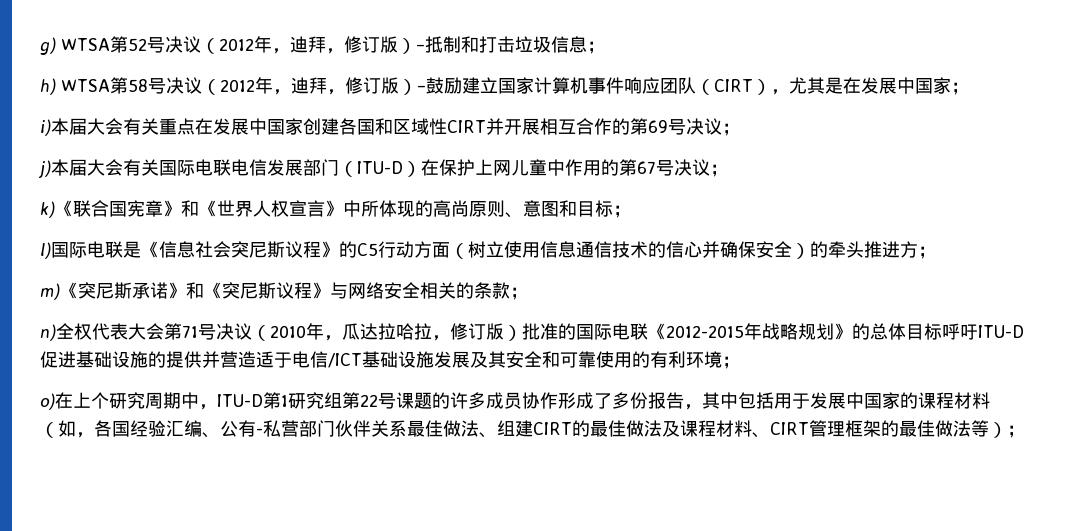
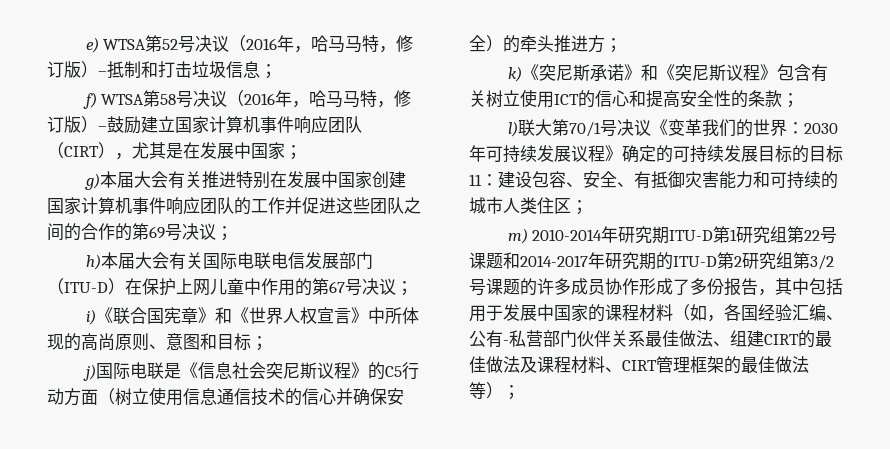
- g) WTSA第52号决议（2012年，迪拜，修订版）–抵制和打击垃圾信息；
+ e) WTSA第52号决议（2016年，哈马马特，修订版）–抵制和打击垃圾信息；
- h) WTSA第58号决议（2012年，迪拜，修订版）–鼓励建立国家计算机事件响应团队（CIRT），尤其是在发展中国家；
+ f) WTSA第58号决议（2016年，哈马马特，修订版）–鼓励建立国家计算机事件响应团队（CIRT），尤其是在发展中国家；
- i)本届大会有关重点在发展中国家创建各国和区域性CIRT并开展相互合作的第69号决议；
+ g)本届大会有关推进特别在发展中国家创建国家计算机事件响应团队的工作并促进这些团队之间的合作的第69号决议；
- j)本届大会有关国际电联电信发展部门（ITU-D）在保护上网儿童中作用的第67号决议；
+ h)本届大会有关国际电联电信发展部门（ITU-D）在保护上网儿童中作用的第67号决议；
- k)《联合国宪章》和《世界人权宣言》中所体现的高尚原则、意图和目标；
+ i)《联合国宪章》和《世界人权宣言》中所体现的高尚原则、意图和目标；
- l)国际电联是《信息社会突尼斯议程》的C5行动方面（树立使用信息通信技术的信心并确保安全）的牵头推进方；
+ j)国际电联是《信息社会突尼斯议程》的C5行动方面（树立使用信息通信技术的信心并确保安全）的牵头推进方；
- m)《突尼斯承诺》和《突尼斯议程》与网络安全相关的条款；
- n)全权代表大会第71号决议（2010年，瓜达拉哈拉，修订版）批准的国际电联《2012-2015年战略规划》的总体目标呼吁ITU-D促进基础设施的提供并营造适于电信/ICT基础设施发展及其安全和可靠使用的有利环境；
- o)在上个研究周期中，ITU-D第1研究组第22号课题的许多成员协作形成了多份报告，其中包括用于发展中国家的课程材料（如，各国经验汇编、公有-私营部门伙伴关系最佳做法、组建CIRT的最佳做法及课程材料、CIRT管理框架的最佳做法等）；
+ k)《突尼斯承诺》和《突尼斯议程》包含有关树立使用ICT的信心和提高安全性的条款；
+ l)联大第70/1号决议《变革我们的世界：2030年可持续发展议程》确定的可持续发展目标的目标11：建设包容、安全、有抵御灾害能力和可持续的城市人类住区；
+ m) 2010-2014年研究期ITU-D第1研究组第22号课题和2014-2017年研究期的ITU-D第2研究组第3/2号课题的许多成员协作形成了多份报告，其中包括用于发展中国家的课程材料（如，各国经验汇编、公有-私营部门伙伴关系最佳做法、组建CIRT的最佳做法及课程材料、CIRT管理框架的最佳做法等）；

